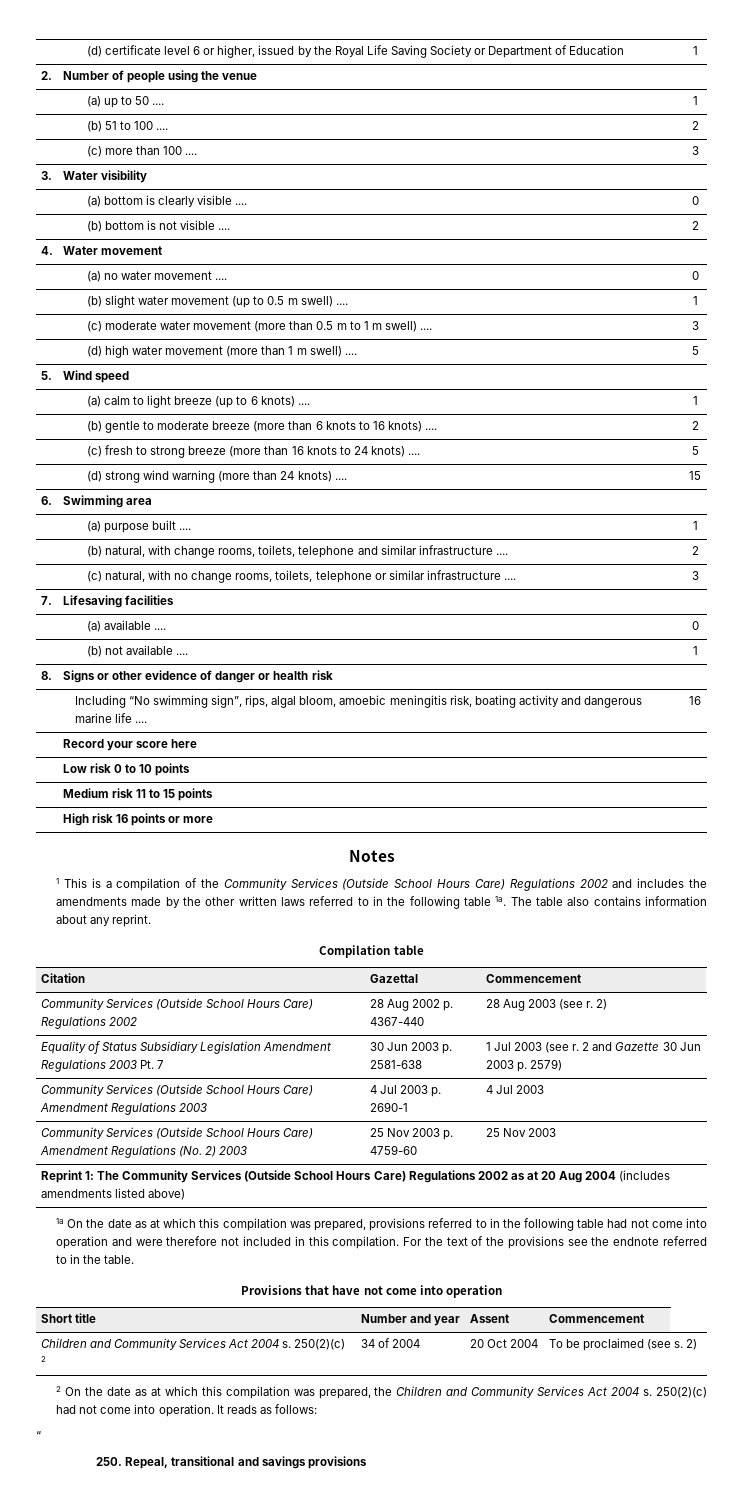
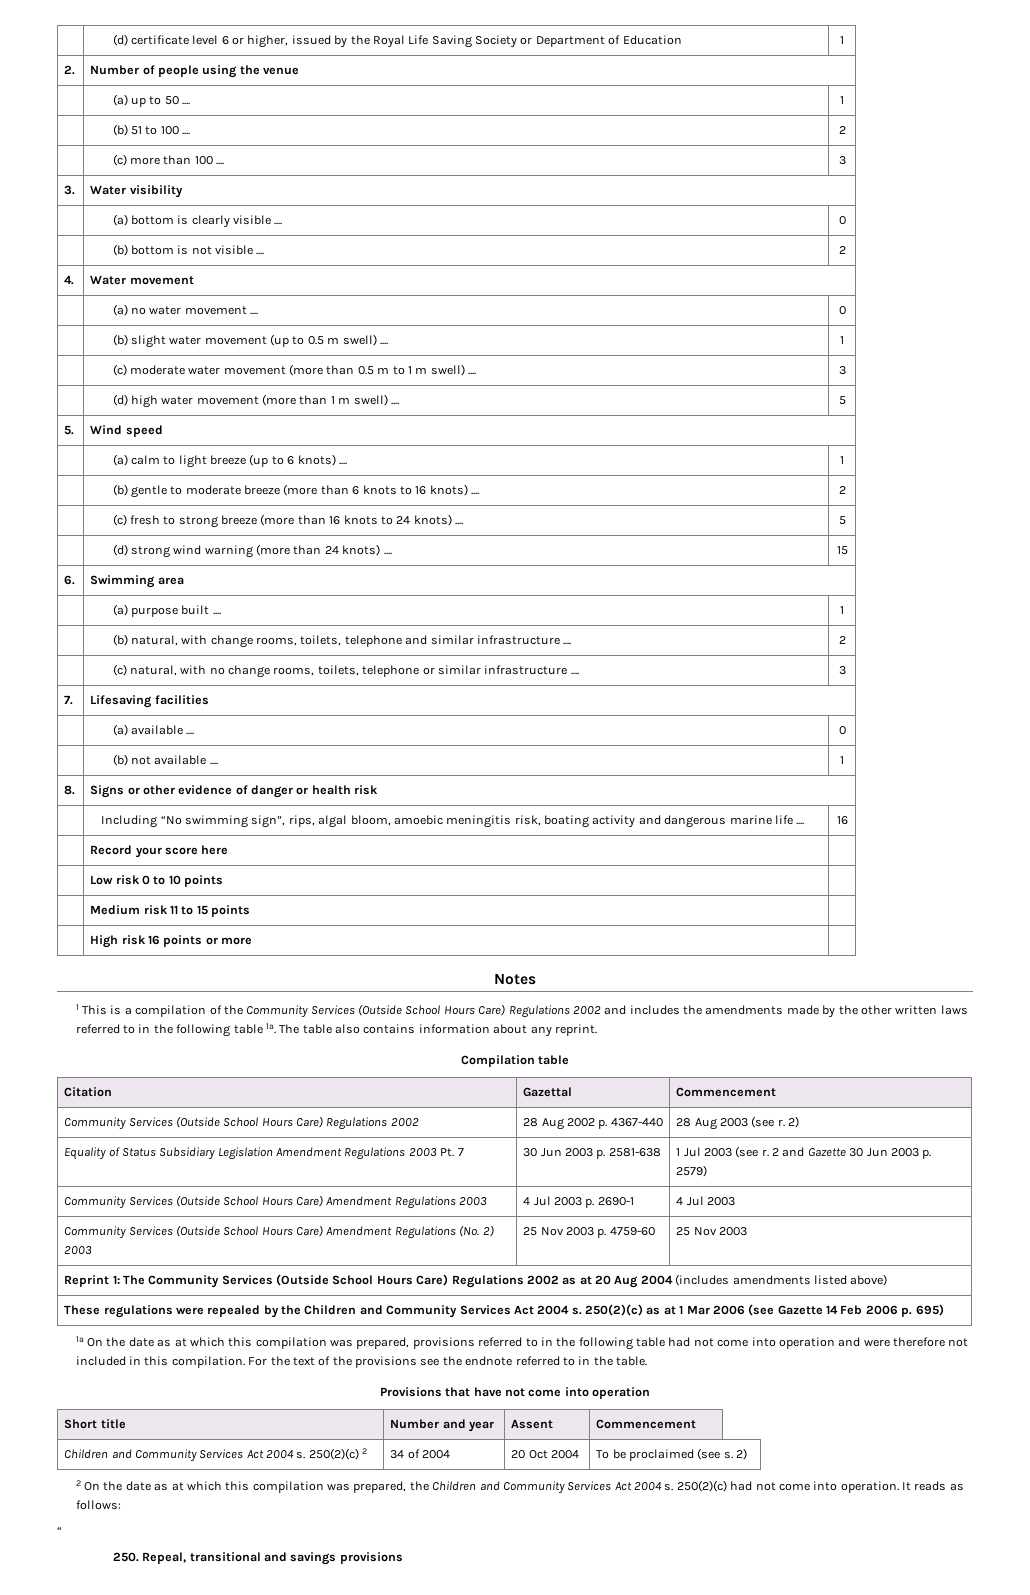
+ These regulations were repealed by the Children and Community Services Act 2004 s. 250(2)(c) as at 1 Mar 2006 (see Gazette 14 Feb 2006 p. 695)

